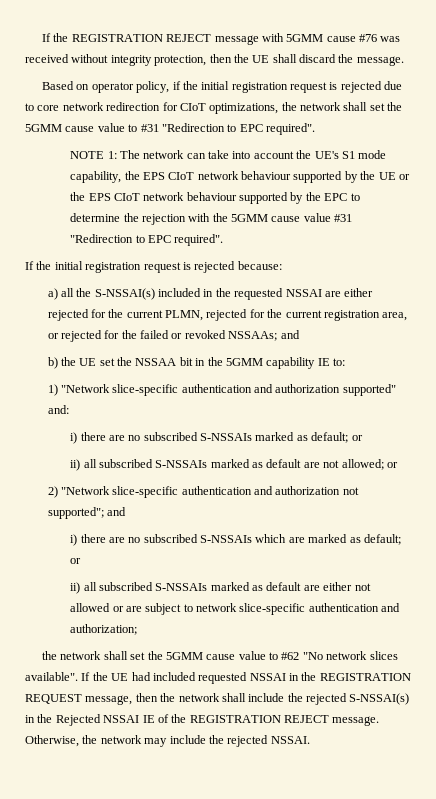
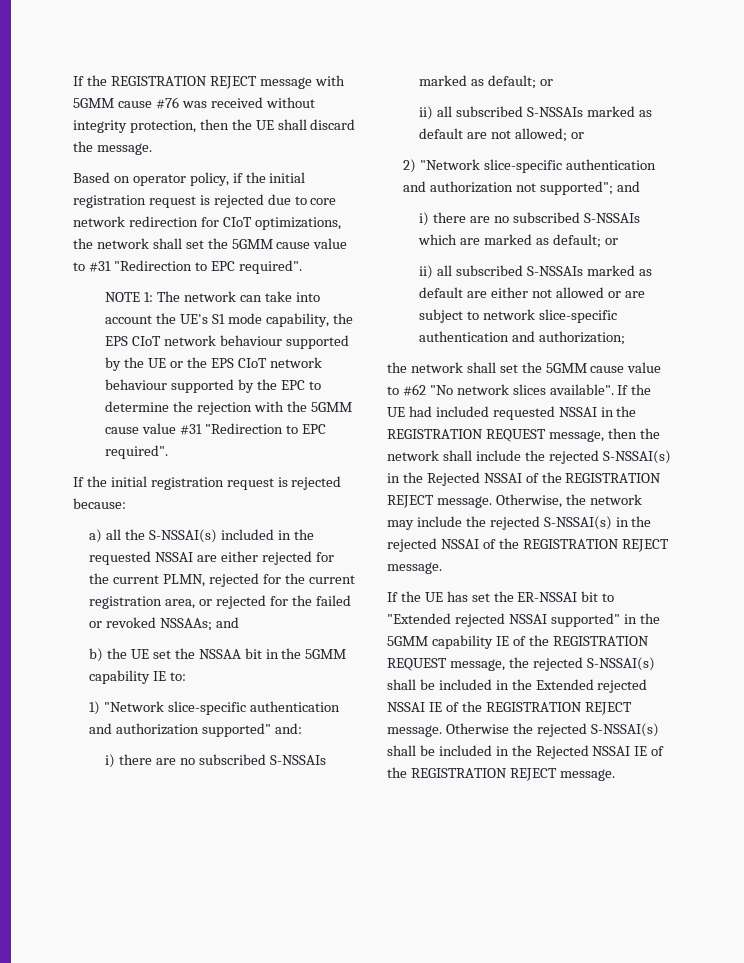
- If the UE had included requested NSSAI in the REGISTRATION REQUEST message, then the network shall include the rejected S-NSSAI(s) in the Rejected NSSAI IE of the REGISTRATION REJECT message.
+ If the UE had included requested NSSAI in the REGISTRATION REQUEST message, then the network shall include the rejected S-NSSAI(s) in the Rejected NSSAI of the REGISTRATION REJECT message.
- Otherwise, the network may include the rejected NSSAI.
+ Otherwise, the network may include the rejected S-NSSAI(s) in the rejected NSSAI of the REGISTRATION REJECT message.
+ If the UE has set the ER-NSSAI bit to "Extended rejected NSSAI supported" in the 5GMM capability IE of the REGISTRATION REQUEST message, the rejected S-NSSAI(s) shall be included in the Extended rejected NSSAI IE of the REGISTRATION REJECT message. Otherwise the rejected S-NSSAI(s) shall be included in the Rejected NSSAI IE of the REGISTRATION REJECT message.

